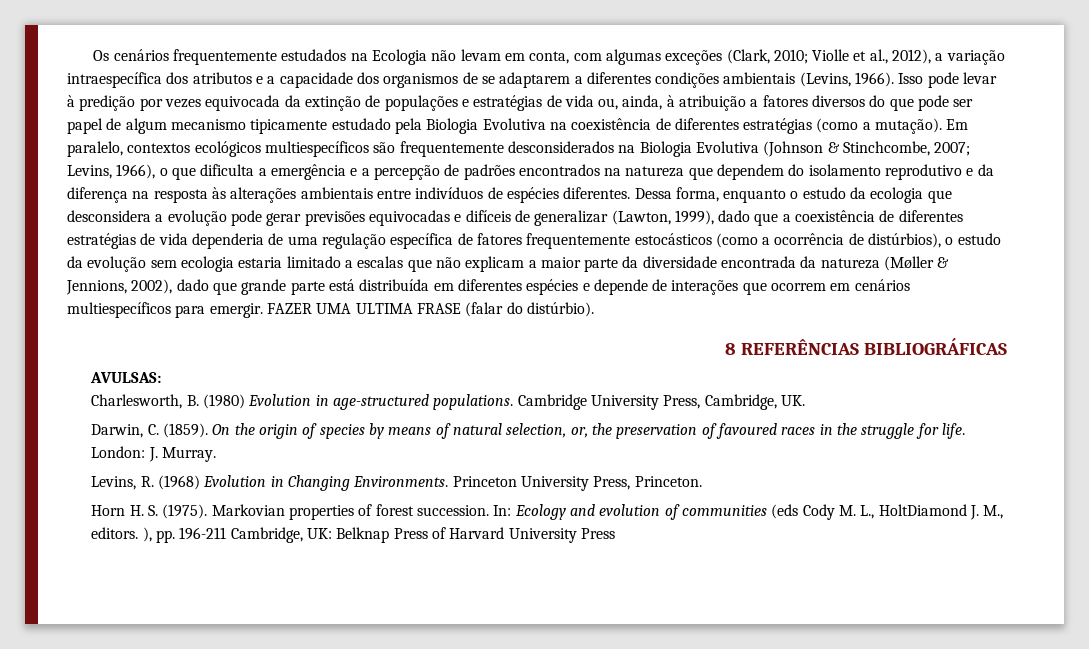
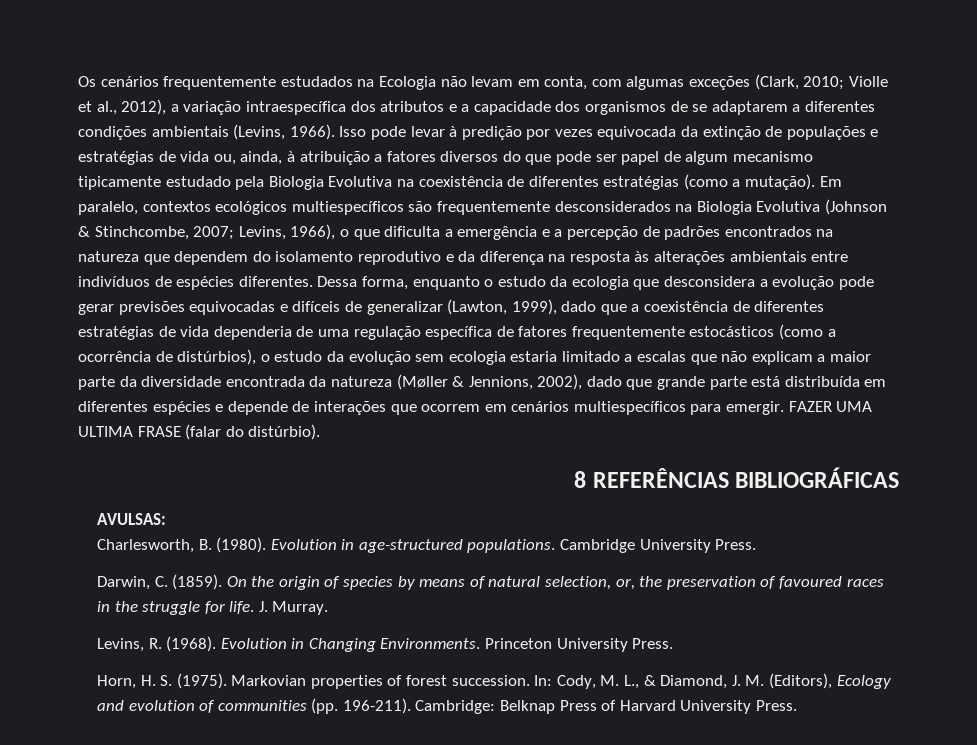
- Charlesworth, B. (1980) Evolution in age-structured populations.
+ Charlesworth, B. (1980). Evolution in age-structured populations.
- Cambridge University Press, Cambridge, UK.
+ Cambridge University Press.
- London: J. Murray.
+ J. Murray.
- Levins, R. (1968) Evolution in Changing Environments.
+ Levins, R. (1968). Evolution in Changing Environments.
- Princeton University Press, Princeton.
- Horn H. S. (1975).
+ Princeton University Press.
+ Horn, H. S. (1975).
- In: Ecology and evolution of communities (eds Cody M. L., HoltDiamond J. M., editors. ), pp. 196-211 Cambridge, UK: Belknap Press of Harvard University Press
+ In: Cody, M. L., & Diamond, J. M. (Editors), Ecology and evolution of communities (pp. 196-211). Cambridge: Belknap Press of Harvard University Press.

